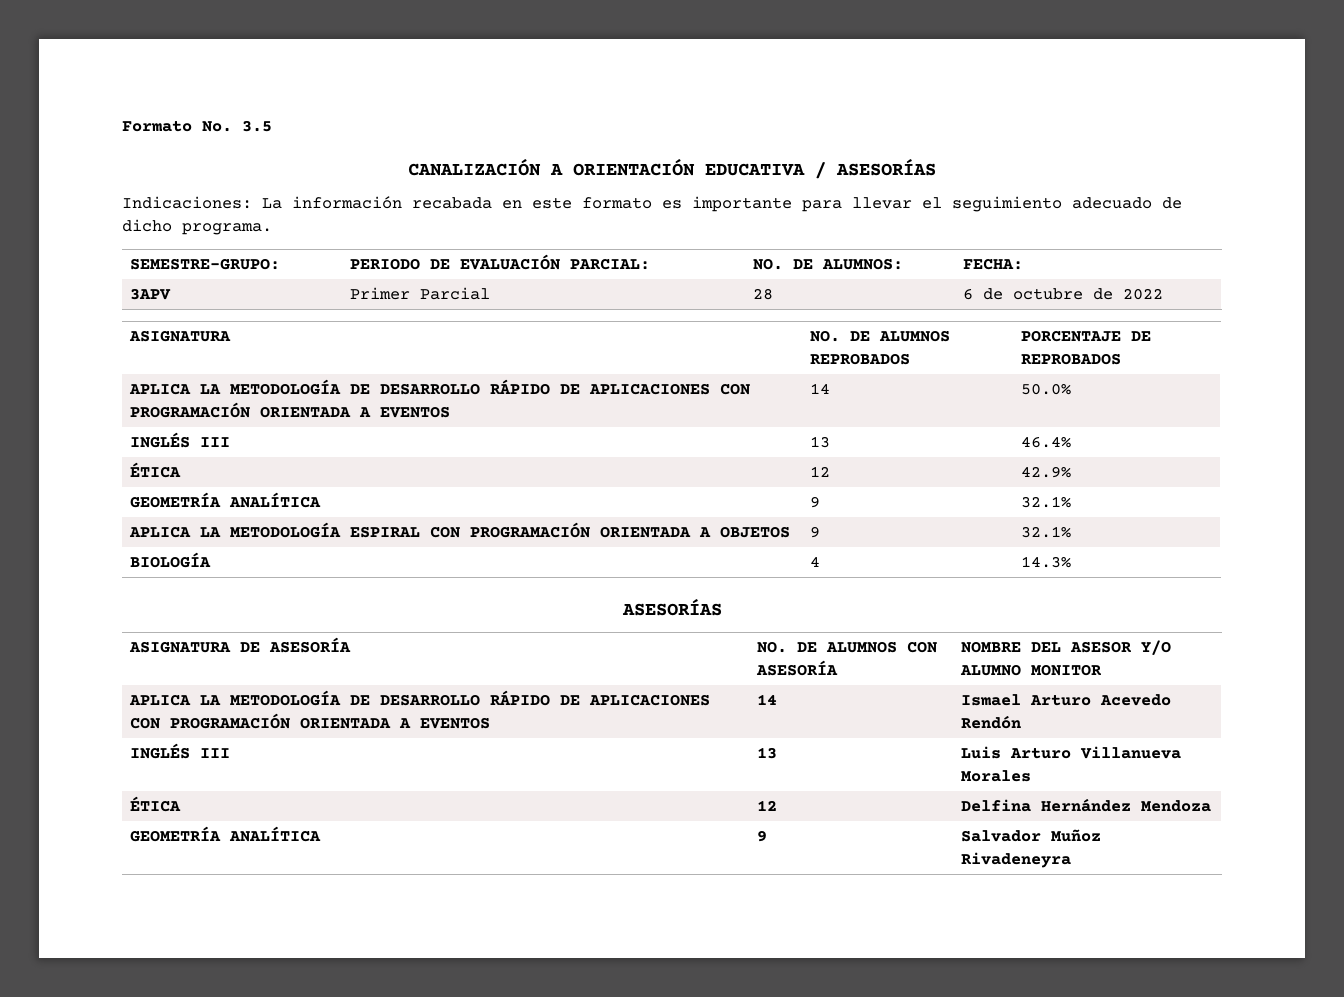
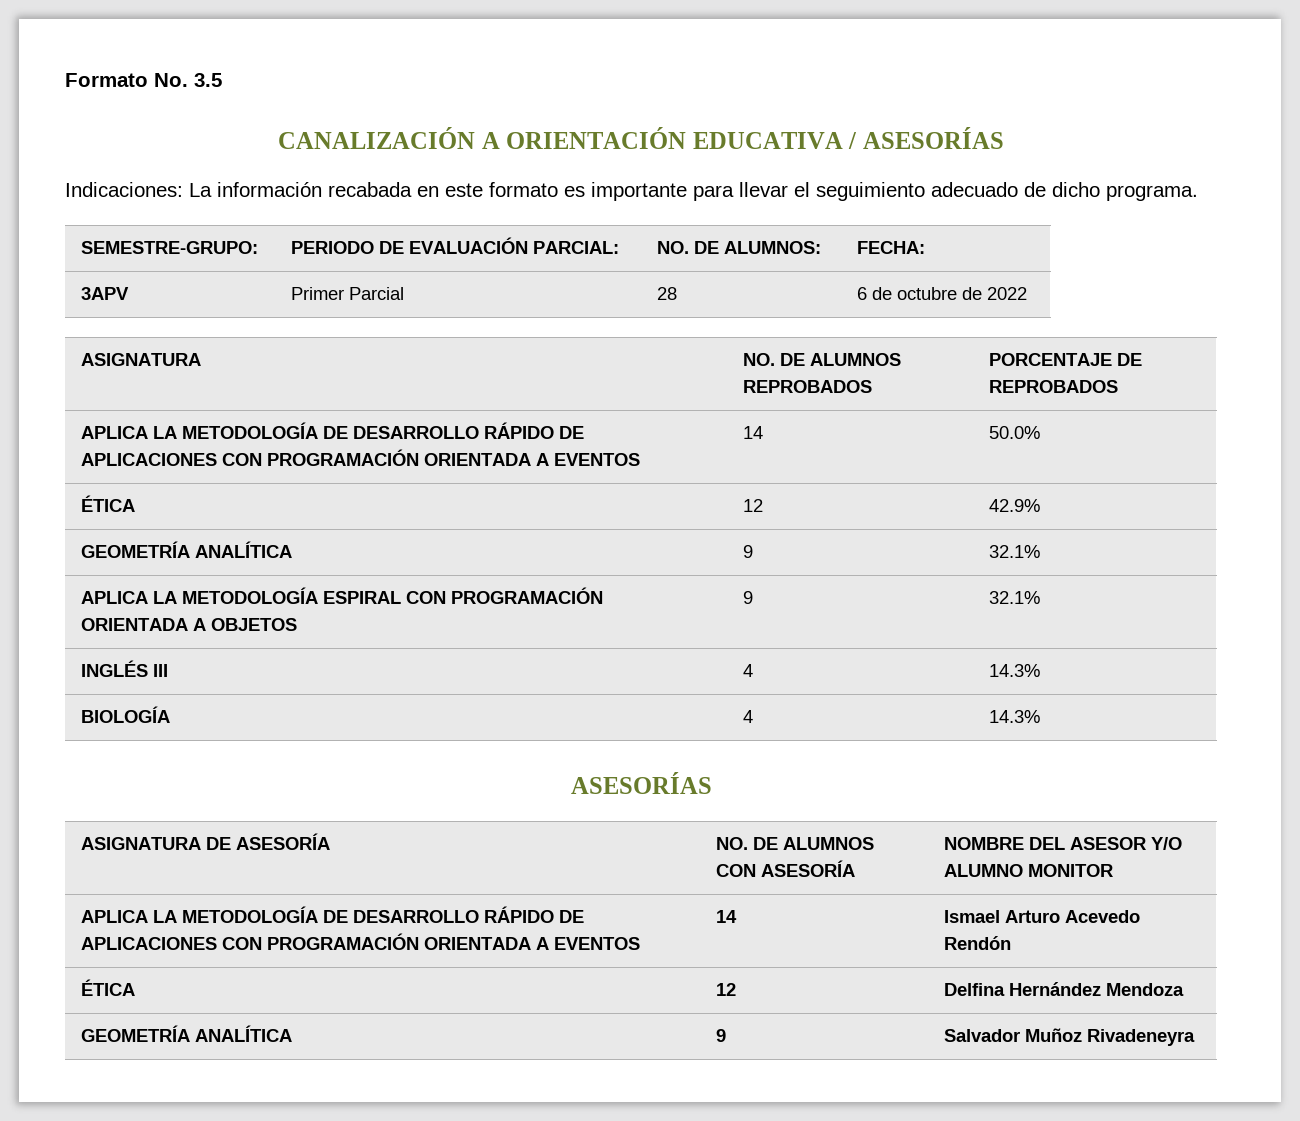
- INGLÉS III | 13 | 46.4%
+ INGLÉS III | 4 | 14.3%
- INGLÉS III | 13 | Luis Arturo Villanueva Morales

